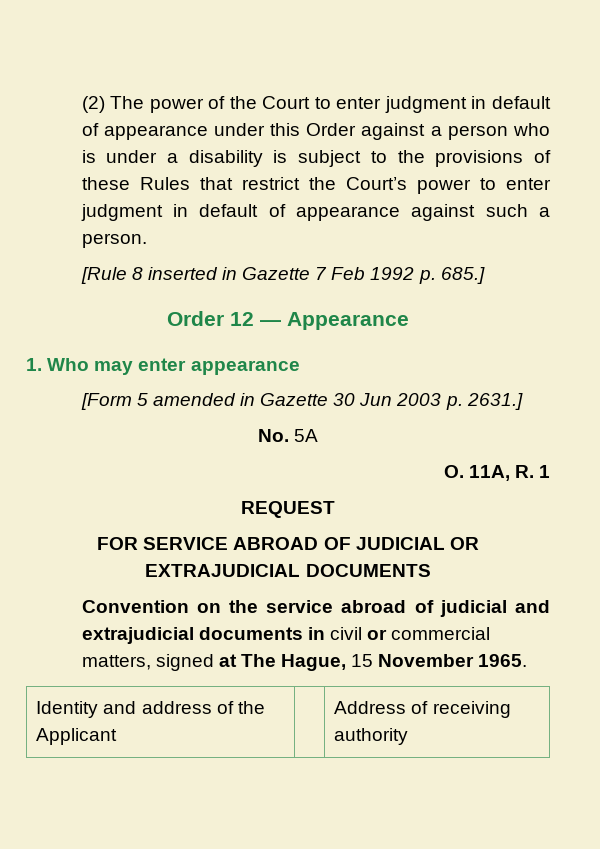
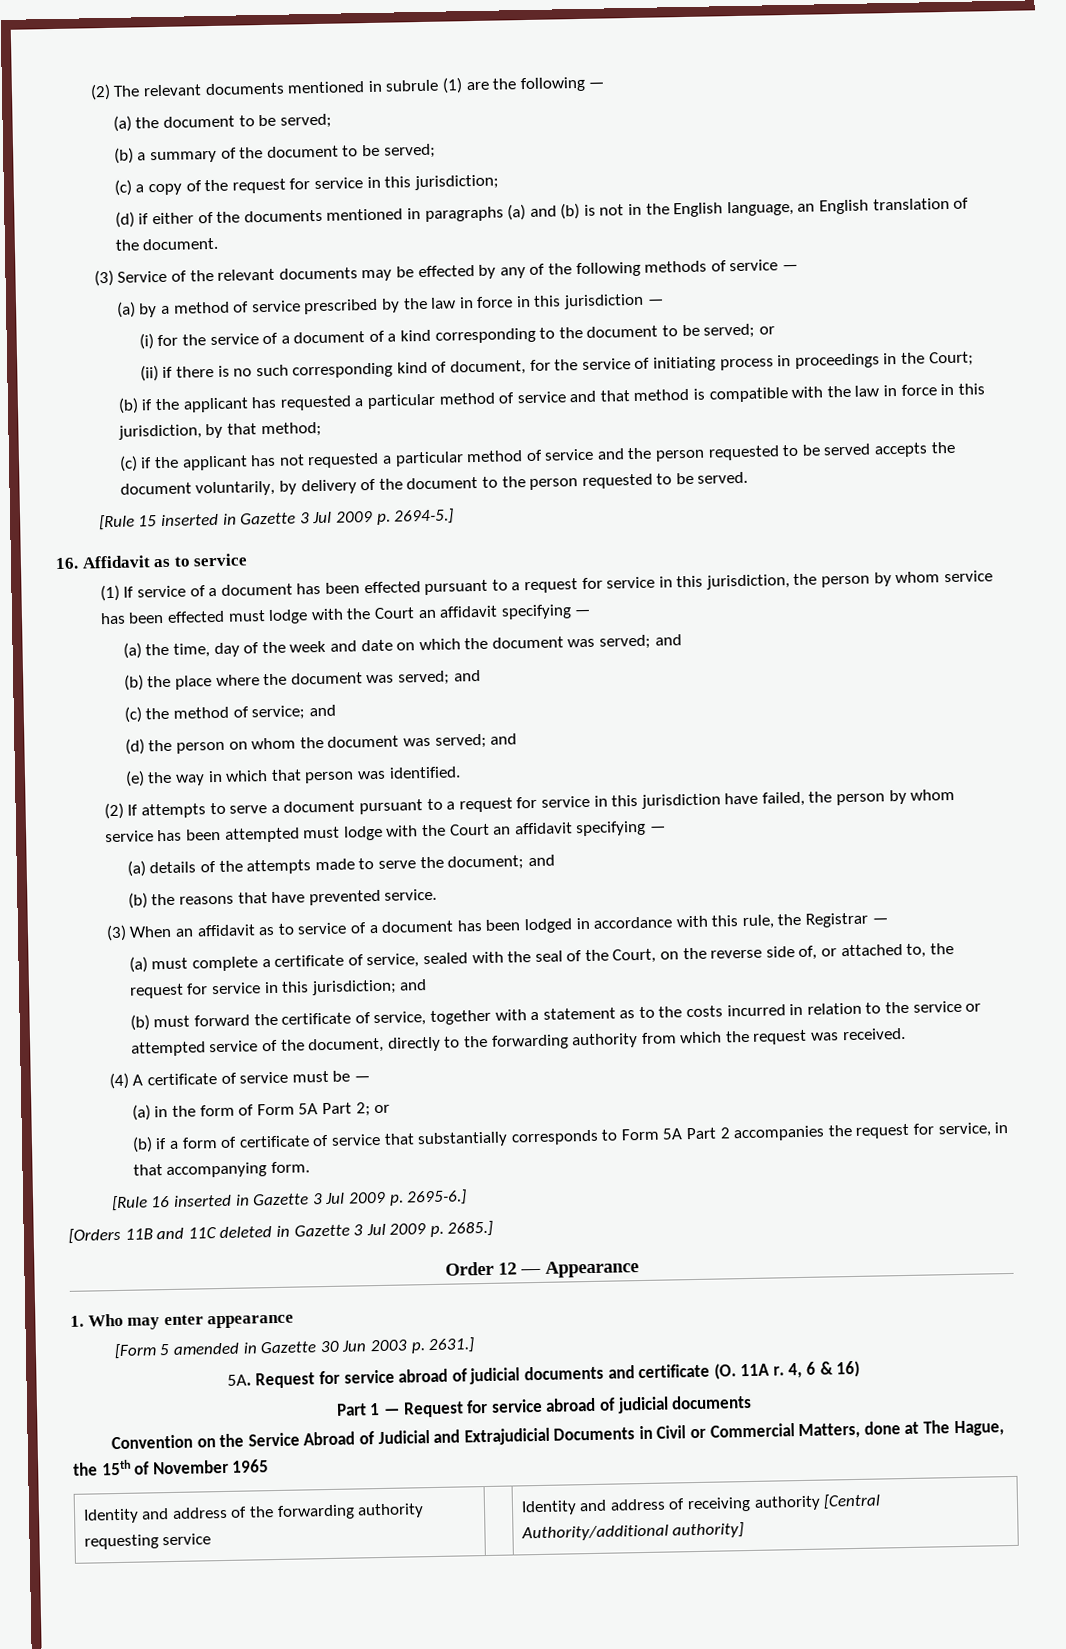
- (2) The power of the Court to enter judgment in default of appearance under this Order against a person who is under a disability is subject to the provisions of these Rules that restrict the Court’s power to enter judgment in default of appearance against such a person.
- [Rule 8 inserted in Gazette 7 Feb 1992 p. 685.]
+ (2) The relevant documents mentioned in subrule (1) are the following —
+ (a) the document to be served;
+ (b) a summary of the document to be served;
+ (c) a copy of the request for service in this jurisdiction;
+ (d) if either of the documents mentioned in paragraphs (a) and (b) is not in the English language, an English translation of the document.
+ (3) Service of the relevant documents may be effected by any of the following methods of service —
+ (a) by a method of service prescribed by the law in force in this jurisdiction —
+ (i) for the service of a document of a kind corresponding to the document to be served; or
+ (ii) if there is no such corresponding kind of document, for the service of initiating process in proceedings in the Court;
+ (b) if the applicant has requested a particular method of service and that method is compatible with the law in force in this jurisdiction, by that method;
+ (c) if the applicant has not requested a particular method of service and the person requested to be served accepts the document voluntarily, by delivery of the document to the person requested to be served.
+ [Rule 15 inserted in Gazette 3 Jul 2009 p. 2694-5.]
+ 16. Affidavit as to service
+ (1) If service of a document has been effected pursuant to a request for service in this jurisdiction, the person by whom service has been effected must lodge with the Court an affidavit specifying —
+ (a) the time, day of the week and date on which the document was served; and
+ (b) the place where the document was served; and
+ (c) the method of service; and
+ (d) the person on whom the document was served; and
+ (e) the way in which that person was identified.
+ (2) If attempts to serve a document pursuant to a request for service in this jurisdiction have failed, the person by whom service has been attempted must lodge with the Court an affidavit specifying —
+ (a) details of the attempts made to serve the document; and
+ (b) the reasons that have prevented service.
+ (3) When an affidavit as to service of a document has been lodged in accordance with this rule, the Registrar —
+ (a) must complete a certificate of service, sealed with the seal of the Court, on the reverse side of, or attached to, the request for service in this jurisdiction; and
+ (b) must forward the certificate of service, together with a statement as to the costs incurred in relation to the service or attempted service of the document, directly to the forwarding authority from which the request was received.
+ (4) A certificate of service must be —
+ (a) in the form of Form 5A Part 2; or
+ (b) if a form of certificate of service that substantially corresponds to Form 5A Part 2 accompanies the request for service, in that accompanying form.
+ [Rule 16 inserted in Gazette 3 Jul 2009 p. 2695-6.]
+ [Orders 11B and 11C deleted in Gazette 3 Jul 2009 p. 2685.]
- No. 5A
- O. 11A, R. 1
- REQUEST
- FOR SERVICE ABROAD OF JUDICIAL OR EXTRAJUDICIAL DOCUMENTS
- Convention on the service abroad of judicial and extrajudicial documents in civil or commercial matters, signed at The Hague, 15 November 1965.
+ 5A. Request for service abroad of judicial documents and certificate (O. 11A r. 4, 6 & 16)
+ Part 1 — Request for service abroad of judicial documents
+ Convention on the Service Abroad of Judicial and Extrajudicial Documents in Civil or Commercial Matters, done at The Hague, the 15th of November 1965
- Identity and address of the Applicant | | Address of receiving authority
+ Identity and address of the forwarding authority requesting service | | Identity and address of receiving authority [Central Authority/additional authority]

